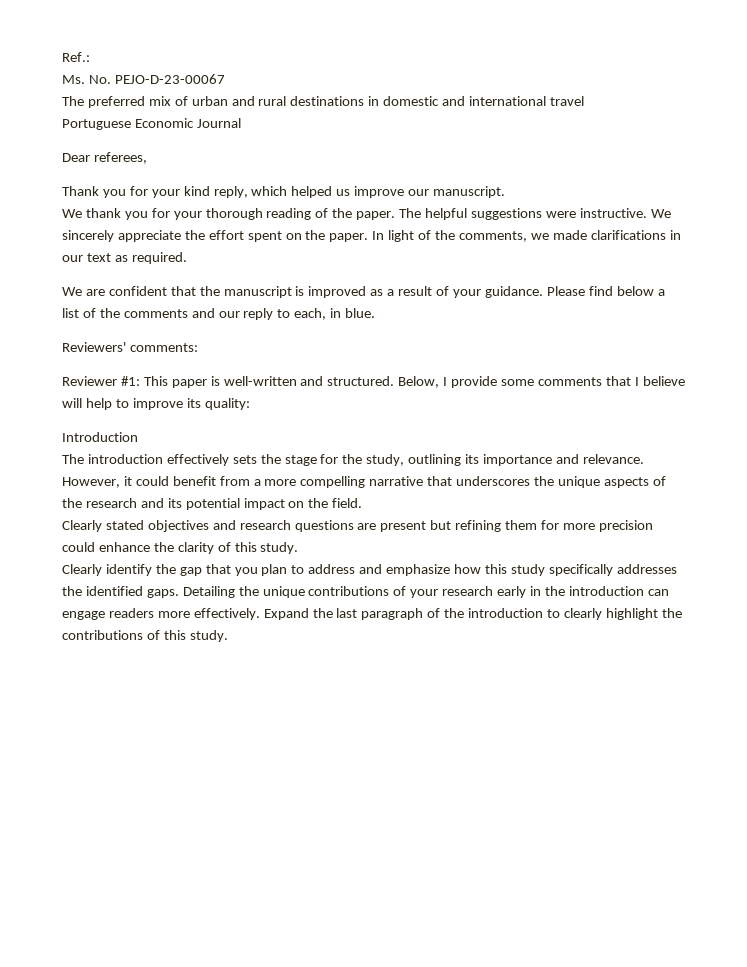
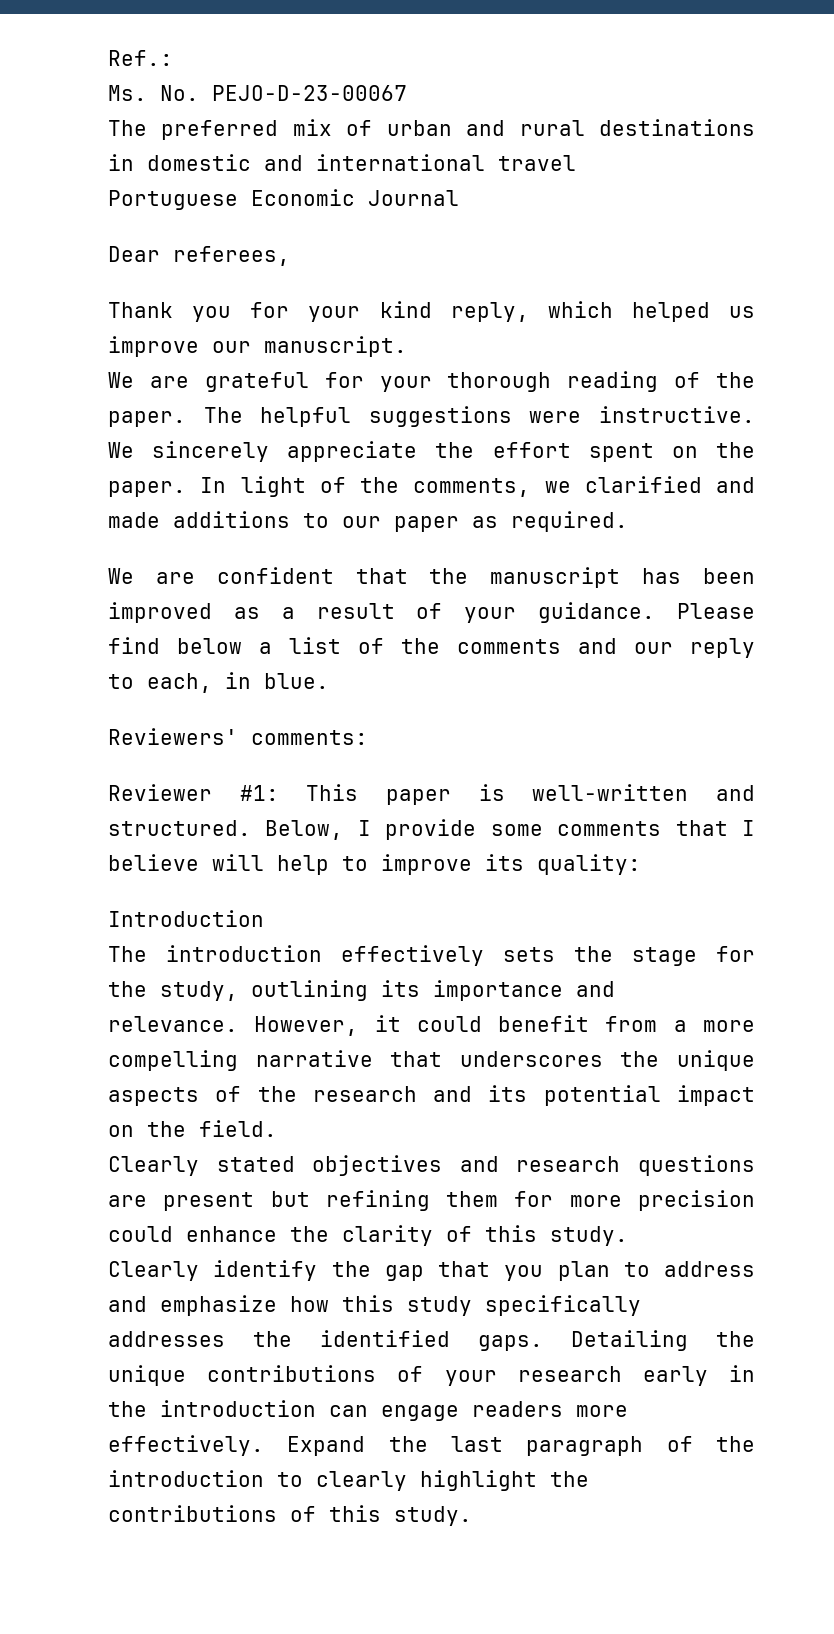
- We thank you for your thorough reading of the paper.
+ We are grateful for your thorough reading of the paper.
- In light of the comments, we made clarifications in our text as required.
+ In light of the comments, we clarified and made additions to our paper as required.
- We are confident that the manuscript is improved as a result of your guidance.
+ We are confident that the manuscript has been improved as a result of your guidance.

